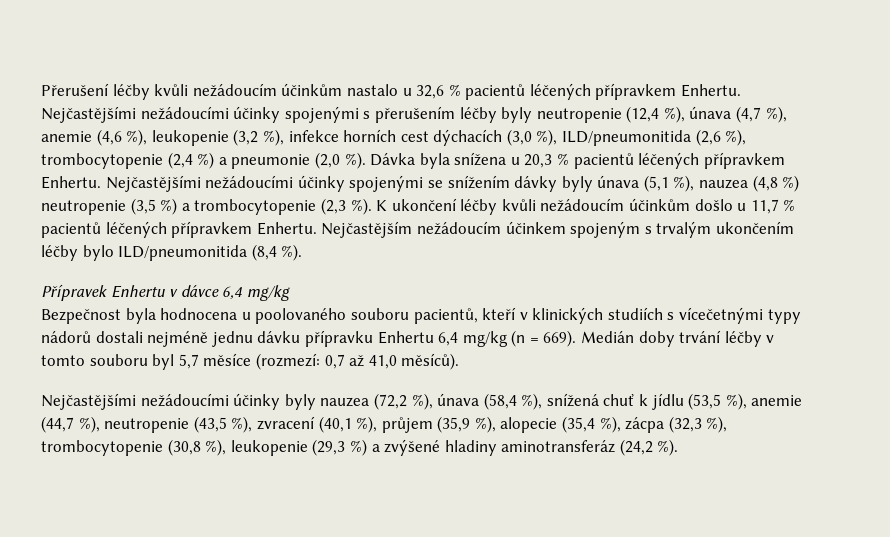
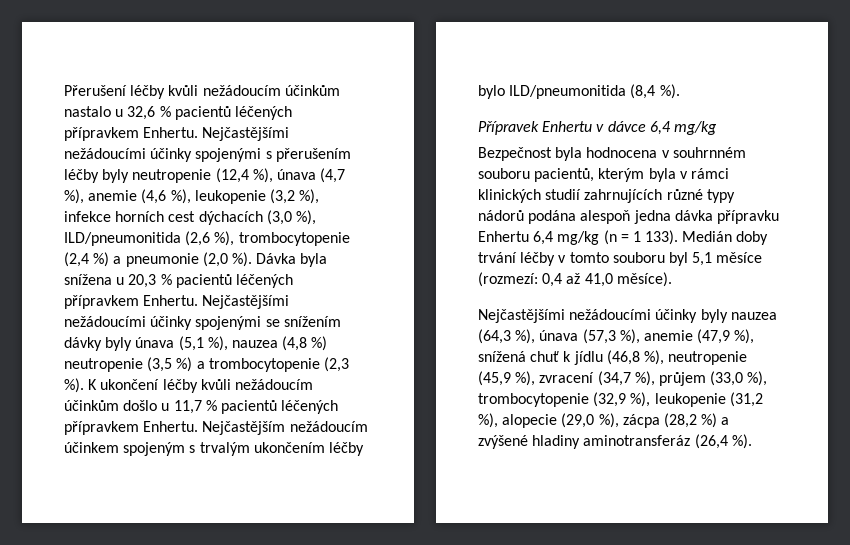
- Bezpečnost byla hodnocena u poolovaného souboru pacientů, kteří v klinických studiích s vícečetnými typy nádorů dostali nejméně jednu dávku přípravku Enhertu 6,4 mg/kg (n = 669).
+ Bezpečnost byla hodnocena v souhrnném souboru pacientů, kterým byla v rámci klinických studií zahrnujících různé typy nádorů podána alespoň jedna dávka přípravku Enhertu 6,4 mg/kg (n = 1 133).
- Medián doby trvání léčby v tomto souboru byl 5,7 měsíce (rozmezí: 0,7 až 41,0 měsíců).
+ Medián doby trvání léčby v tomto souboru byl 5,1 měsíce (rozmezí: 0,4 až 41,0 měsíce).
- Nejčastějšími nežádoucími účinky byly nauzea (72,2 %), únava (58,4 %), snížená chuť k jídlu (53,5 %), anemie (44,7 %), neutropenie (43,5 %), zvracení (40,1 %), průjem (35,9 %), alopecie (35,4 %), zácpa (32,3 %), trombocytopenie (30,8 %), leukopenie (29,3 %) a zvýšené hladiny aminotransferáz (24,2 %).
+ Nejčastějšími nežádoucími účinky byly nauzea (64,3 %), únava (57,3 %), anemie (47,9 %), snížená chuť k jídlu (46,8 %), neutropenie (45,9 %), zvracení (34,7 %), průjem (33,0 %), trombocytopenie (32,9 %), leukopenie (31,2 %), alopecie (29,0 %), zácpa (28,2 %) a zvýšené hladiny aminotransferáz (26,4 %).

